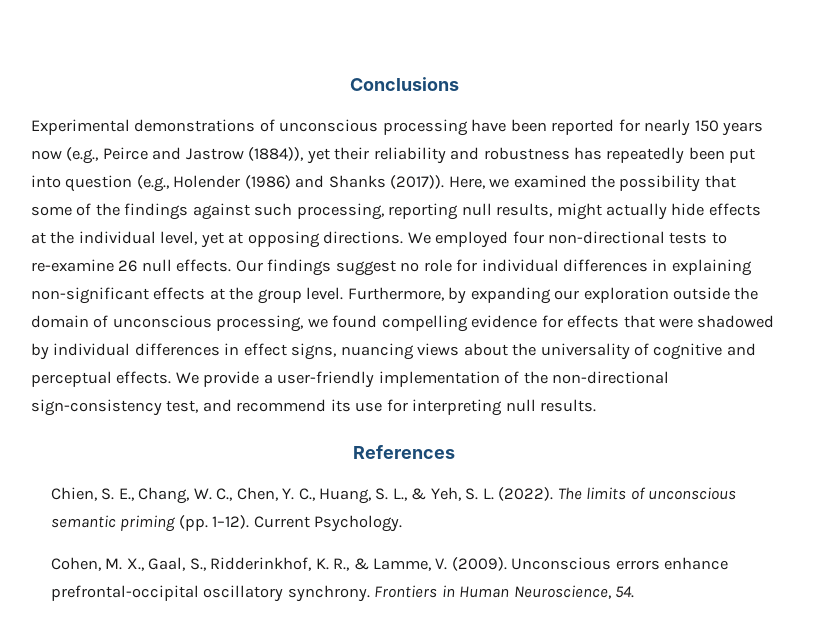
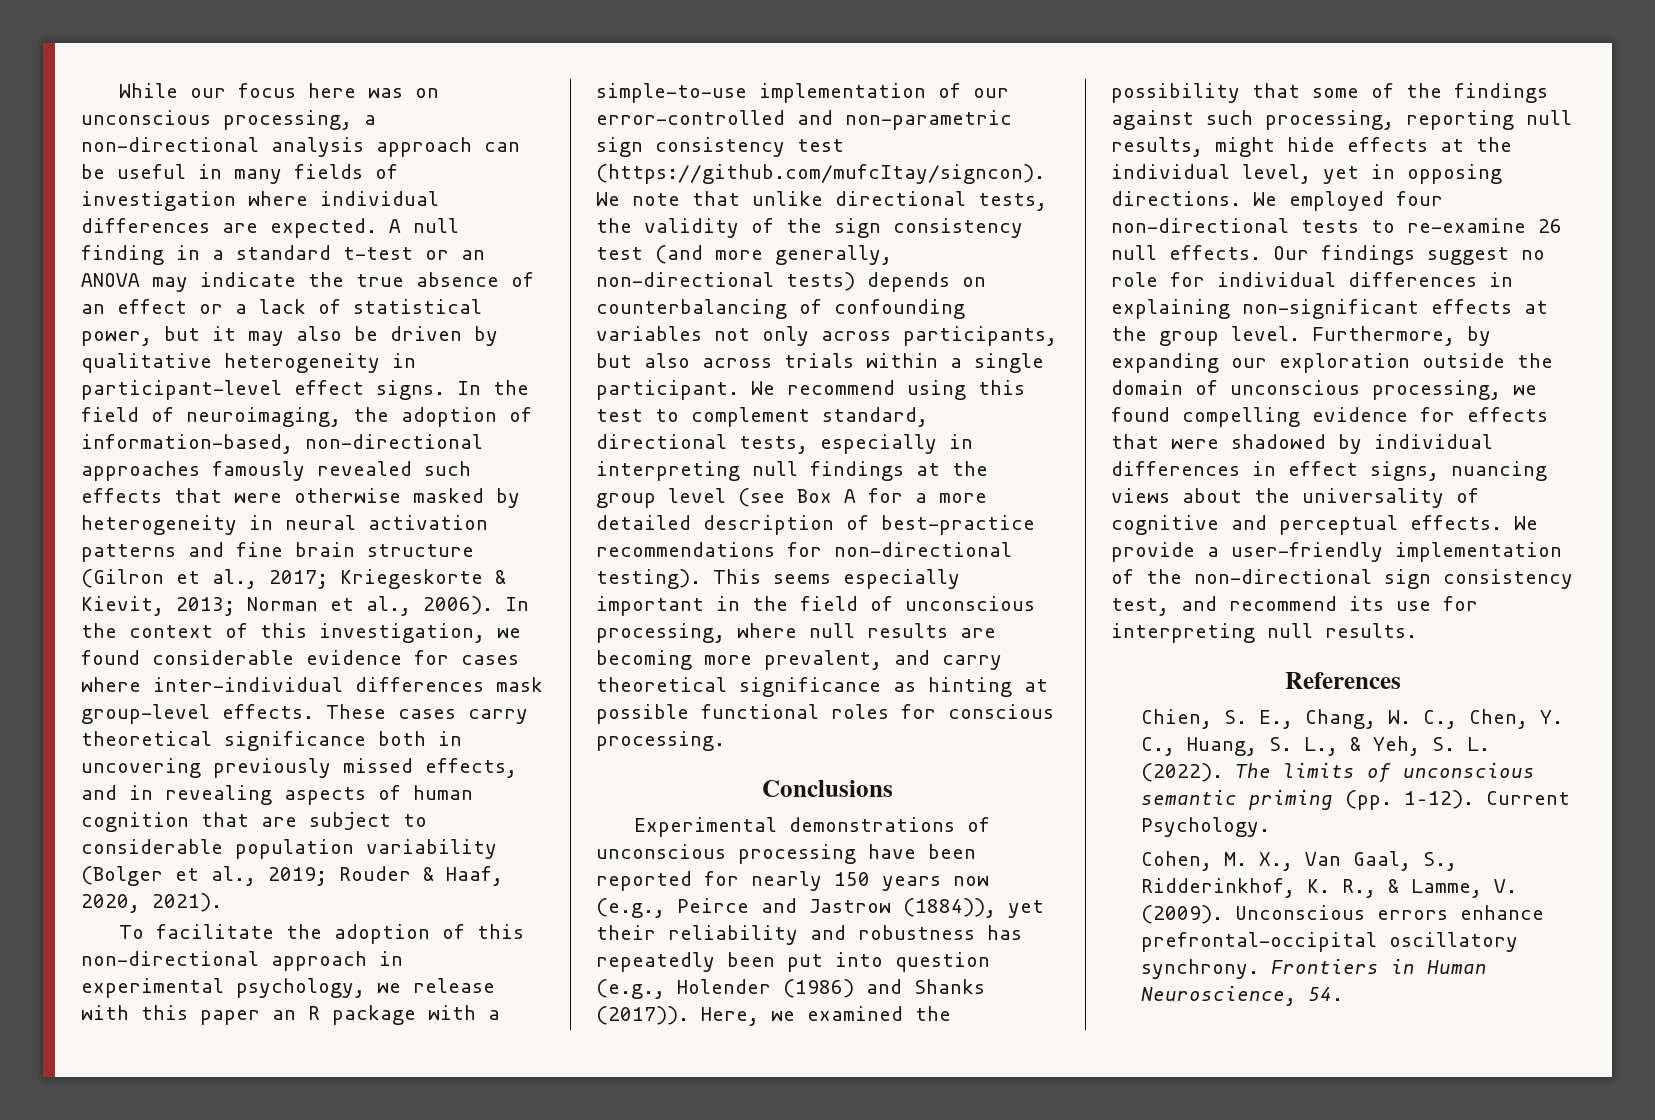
+ While our focus here was on unconscious processing, a non-directional analysis approach can be useful in many fields of investigation where individual differences are expected. A null finding in a standard t-test or an ANOVA may indicate the true absence of an effect or a lack of statistical power, but it may also be driven by qualitative heterogeneity in participant-level effect signs. In the field of neuroimaging, the adoption of information-based, non-directional approaches famously revealed such effects that were otherwise masked by heterogeneity in neural activation patterns and fine brain structure (Gilron et al., 2017; Kriegeskorte & Kievit, 2013; Norman et al., 2006). In the context of this investigation, we found considerable evidence for cases where inter-individual differences mask group-level effects. These cases carry theoretical significance both in uncovering previously missed effects, and in revealing aspects of human cognition that are subject to considerable population variability (Bolger et al., 2019; Rouder & Haaf, 2020, 2021).
+ To facilitate the adoption of this non-directional approach in experimental psychology, we release with this paper an R package with a simple-to-use implementation of our error-controlled and non-parametric sign consistency test (https://github.com/mufcItay/signcon). We note that unlike directional tests, the validity of the sign consistency test (and more generally, non-directional tests) depends on counterbalancing of confounding variables not only across participants, but also across trials within a single participant. We recommend using this test to complement standard, directional tests, especially in interpreting null findings at the group level (see Box A for a more detailed description of best-practice recommendations for non-directional testing). This seems especially important in the field of unconscious processing, where null results are becoming more prevalent, and carry theoretical significance as hinting at possible functional roles for conscious processing.
- Here, we examined the possibility that some of the findings against such processing, reporting null results, might actually hide effects at the individual level, yet at opposing directions.
+ Here, we examined the possibility that some of the findings against such processing, reporting null results, might hide effects at the individual level, yet in opposing directions.
- We provide a user-friendly implementation of the non-directional sign-consistency test, and recommend its use for interpreting null results.
+ We provide a user-friendly implementation of the non-directional sign consistency test, and recommend its use for interpreting null results.
- Cohen, M. X., Gaal, S., Ridderinkhof, K. R., & Lamme, V. (2009).
+ Cohen, M. X., Van Gaal, S., Ridderinkhof, K. R., & Lamme, V. (2009).

